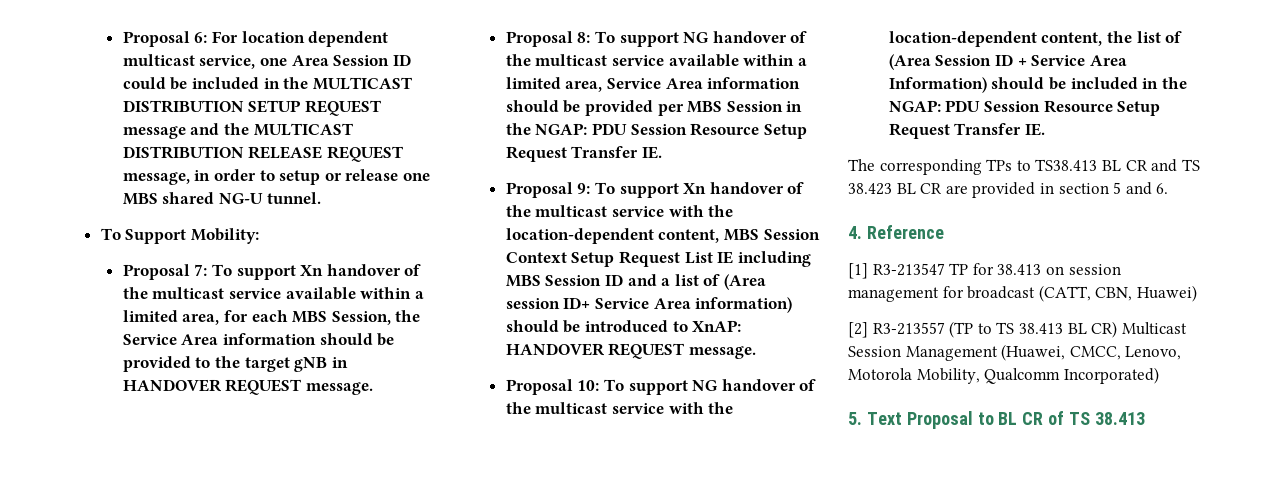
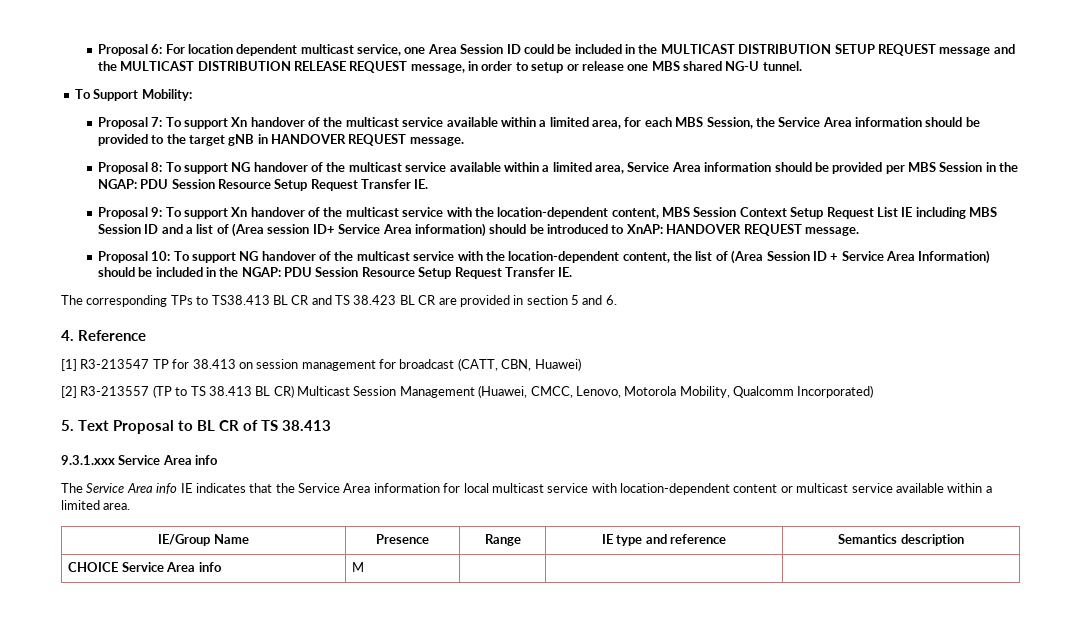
+ 9.3.1.xxx Service Area info
+ The Service Area info IE indicates that the Service Area information for local multicast service with location-dependent content or multicast service available within a limited area.
+ IE/Group Name | Presence | Range | IE type and reference | Semantics description
+ CHOICE Service Area info | M | | |

